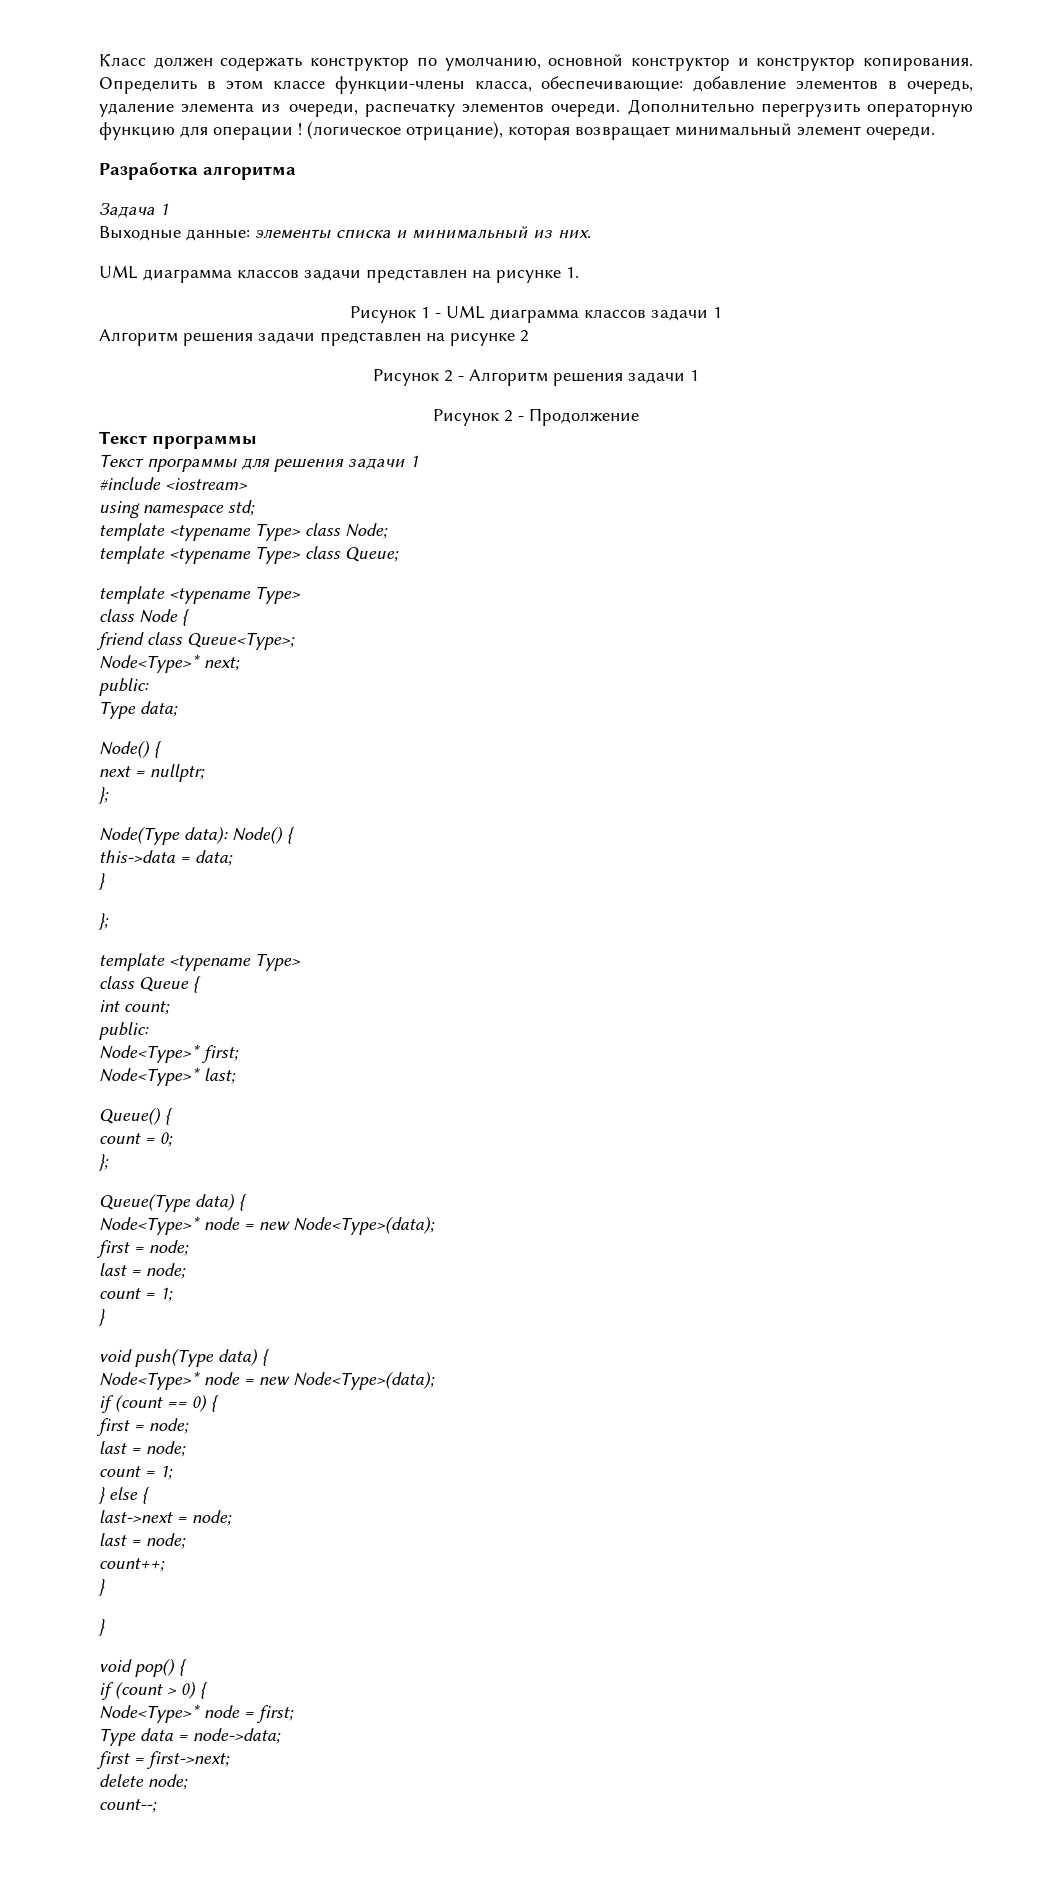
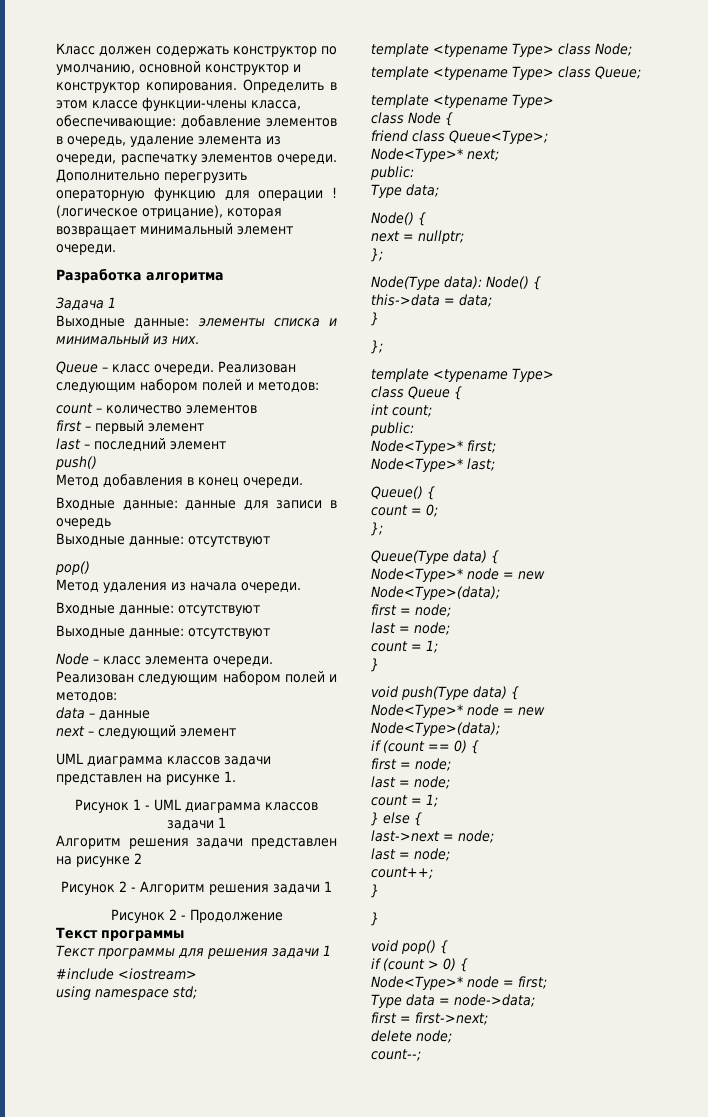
+ Queue – класс очереди. Реализован следующим набором полей и методов:
+ count – количество элементов
+ first – первый элемент
+ last – последний элемент
+ push()
+ Метод добавления в конец очереди.
+ Входные данные: данные для записи в очередь
+ Выходные данные: отсутствуют
+ pop()
+ Метод удаления из начала очереди.
+ Входные данные: отсутствуют
+ Выходные данные: отсутствуют
+ Node – класс элемента очереди. Реализован следующим набором полей и методов:
+ data – данные
+ next – следующий элемент

